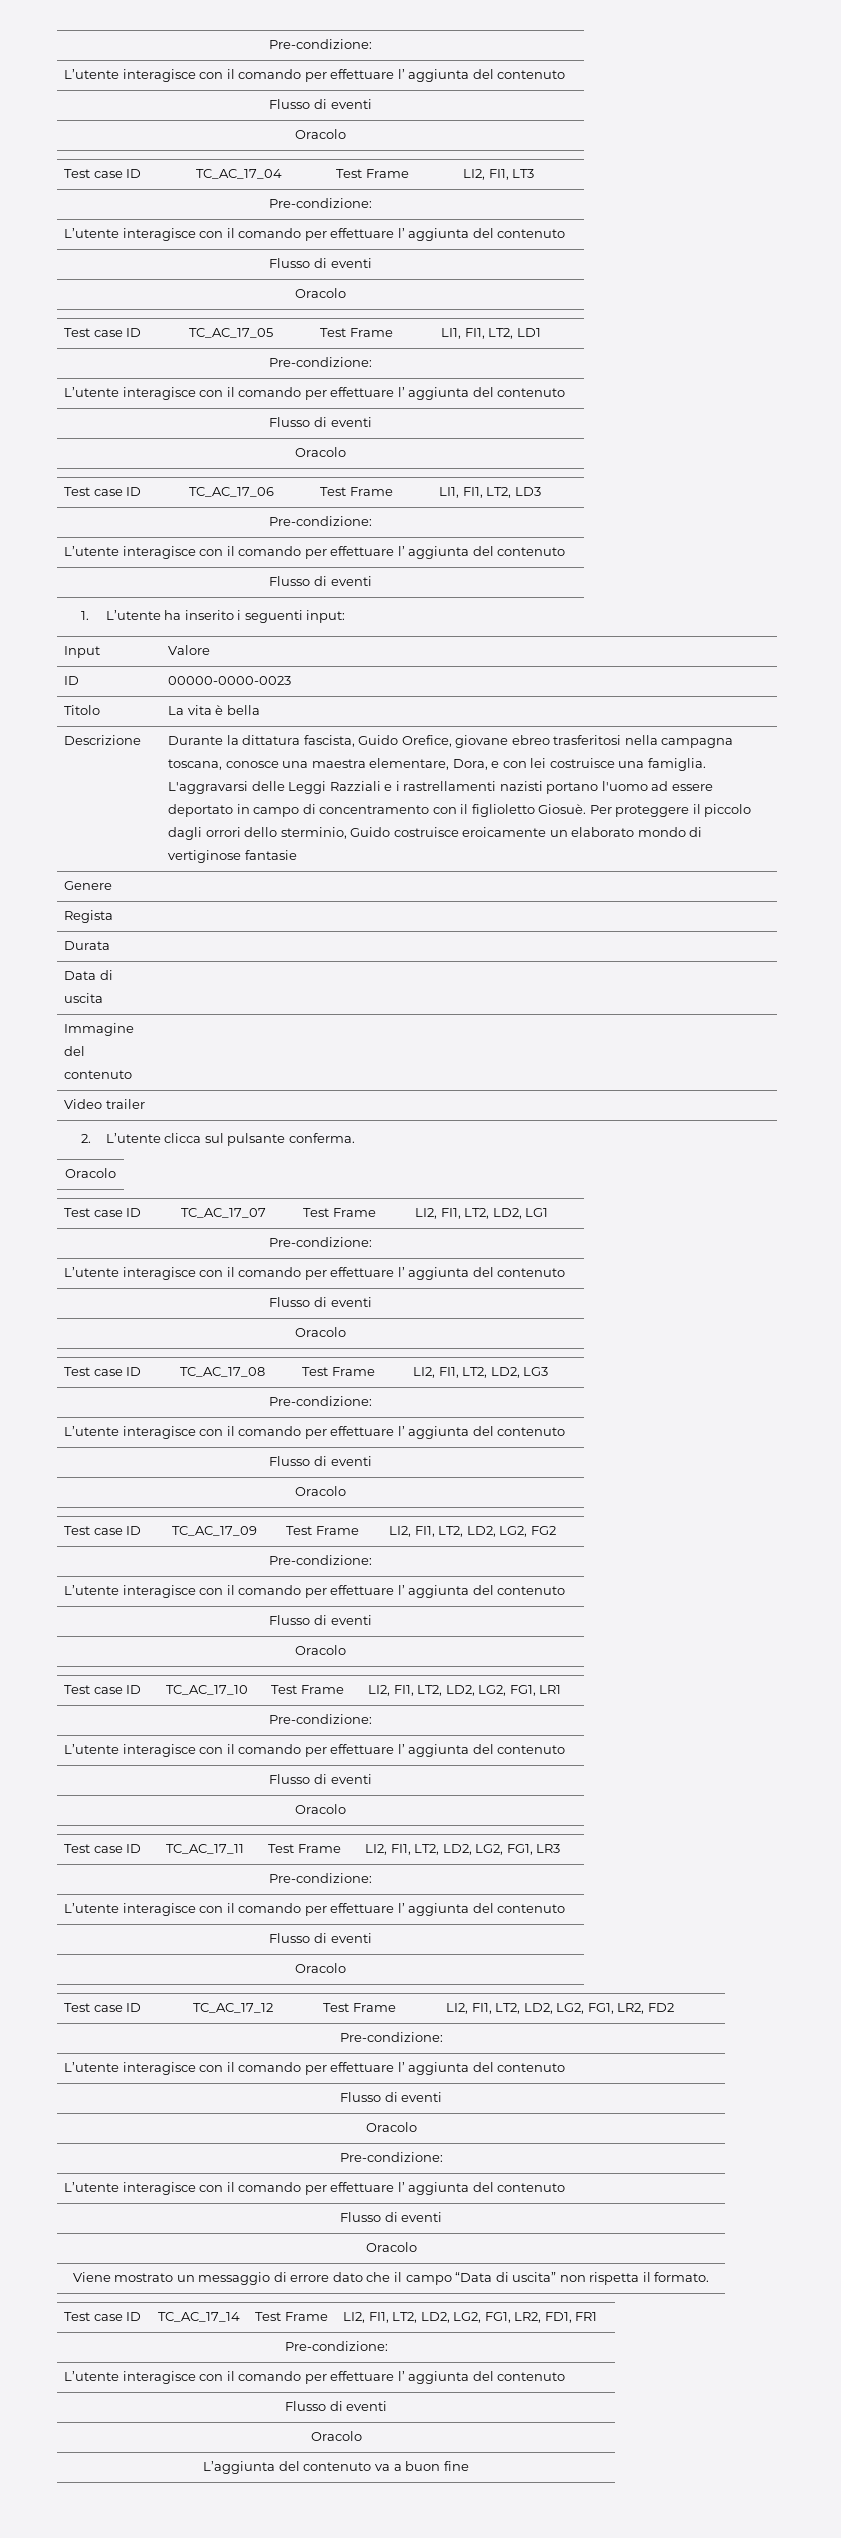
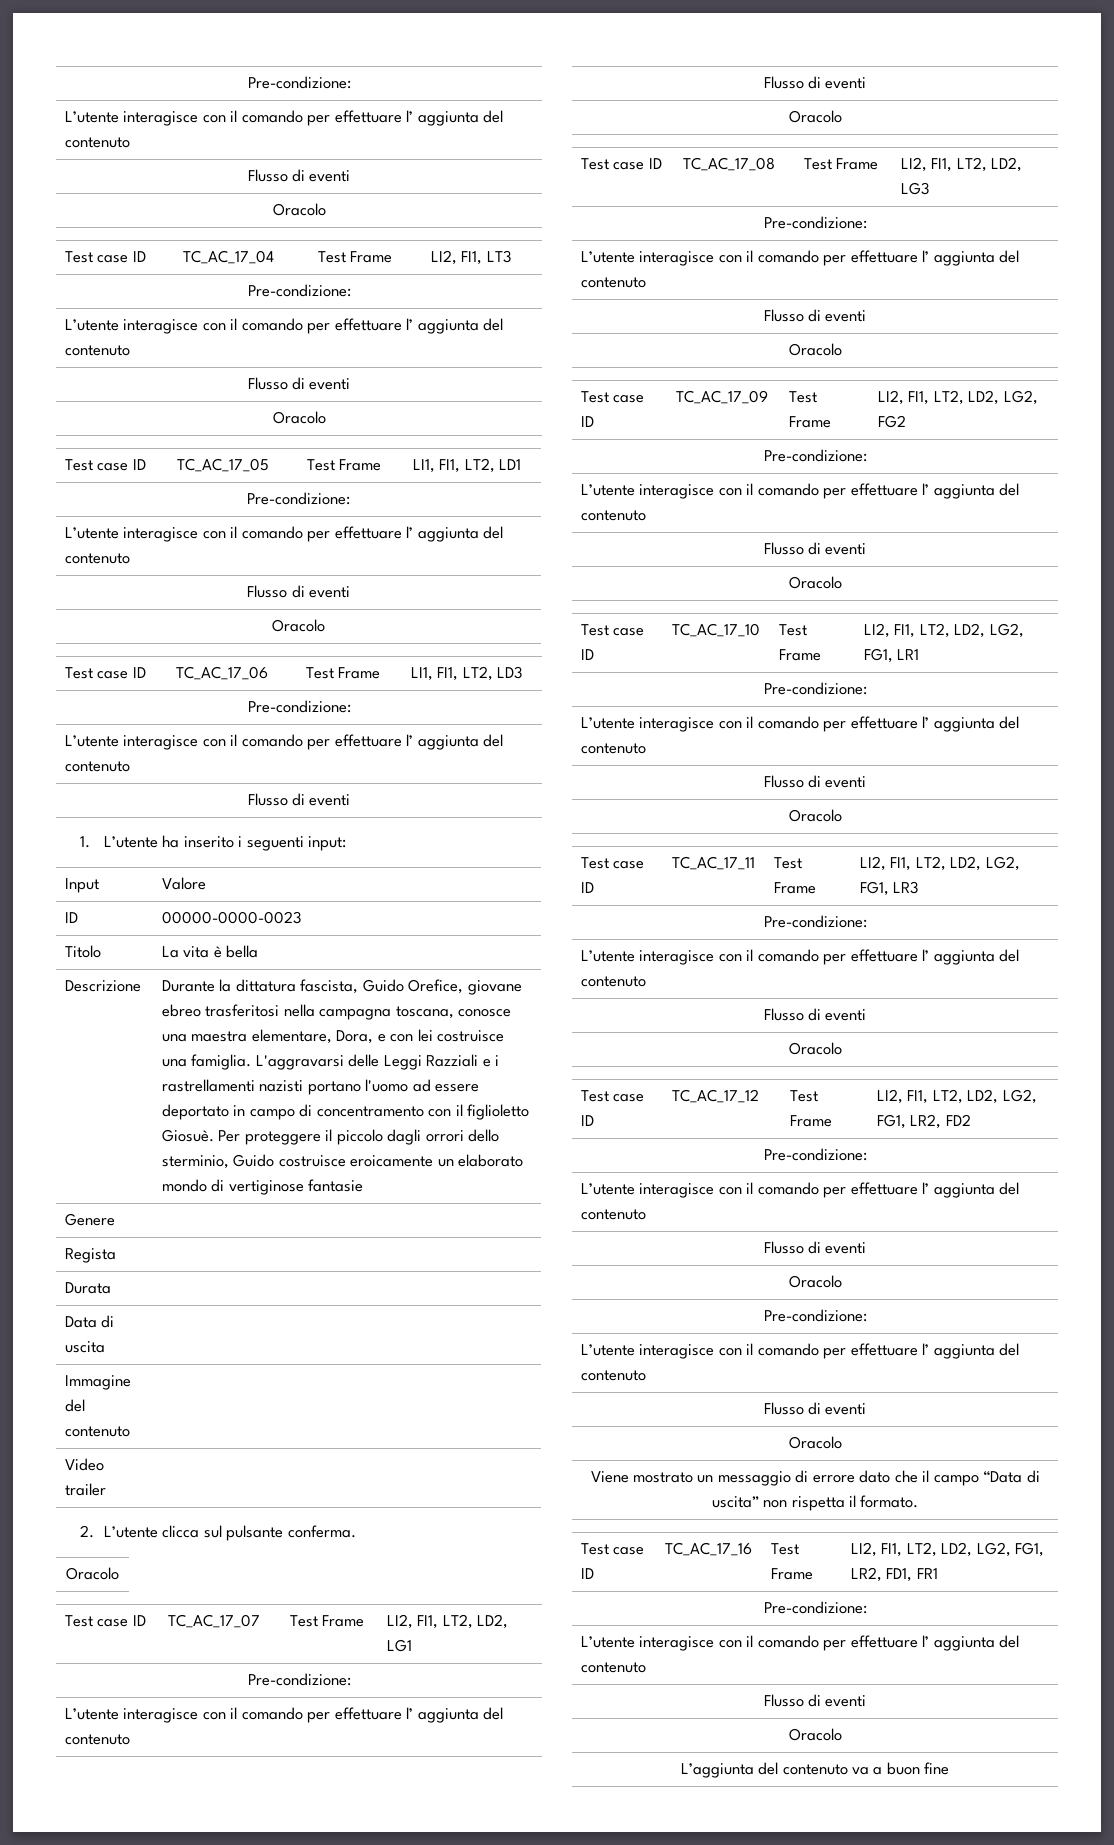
- Test case ID | TC_AC_17_14 | Test Frame | LI2, FI1, LT2, LD2, LG2, FG1, LR2, FD1, FR1
+ Test case ID | TC_AC_17_16 | Test Frame | LI2, FI1, LT2, LD2, LG2, FG1, LR2, FD1, FR1

